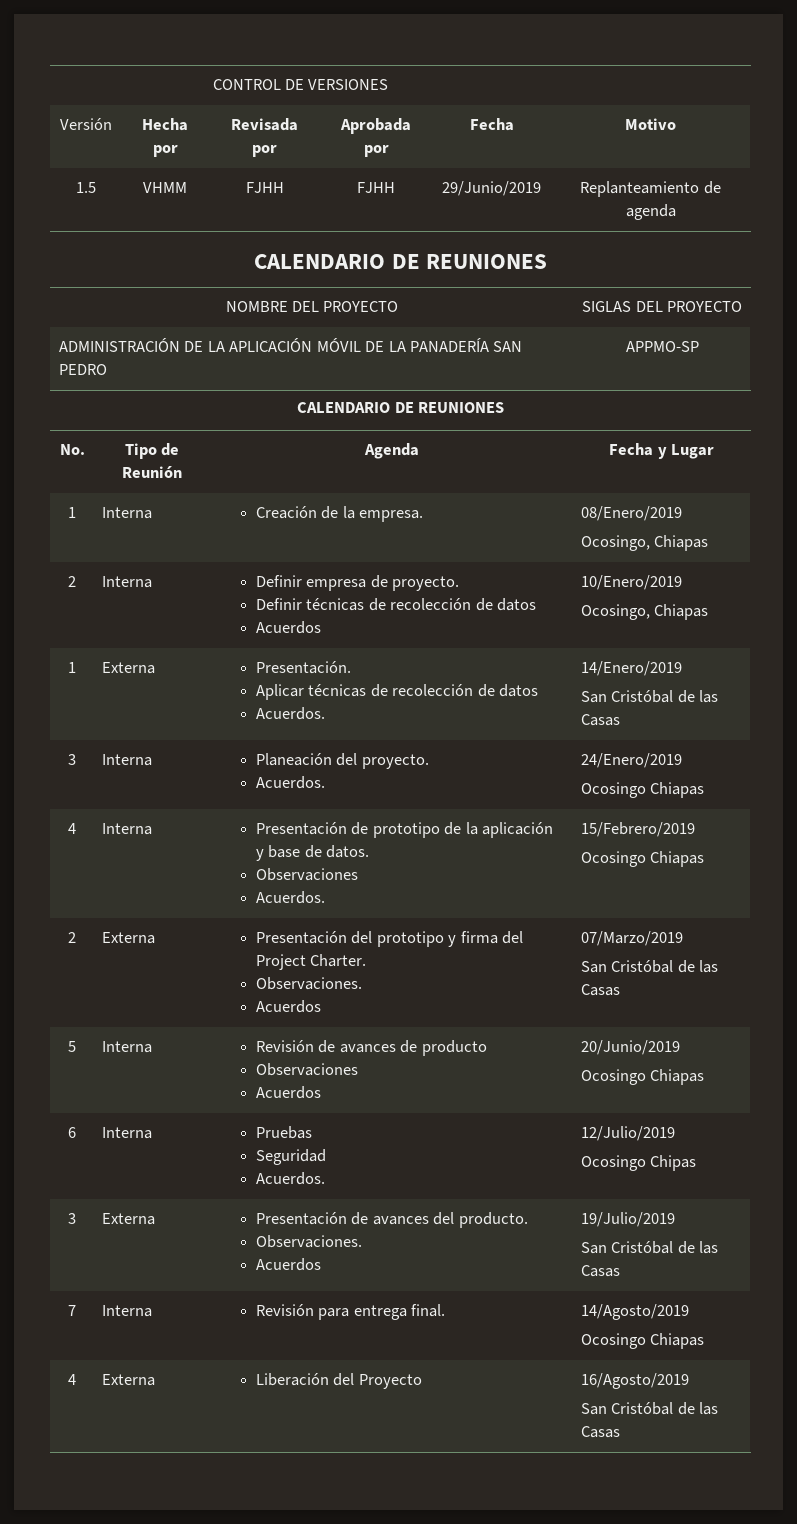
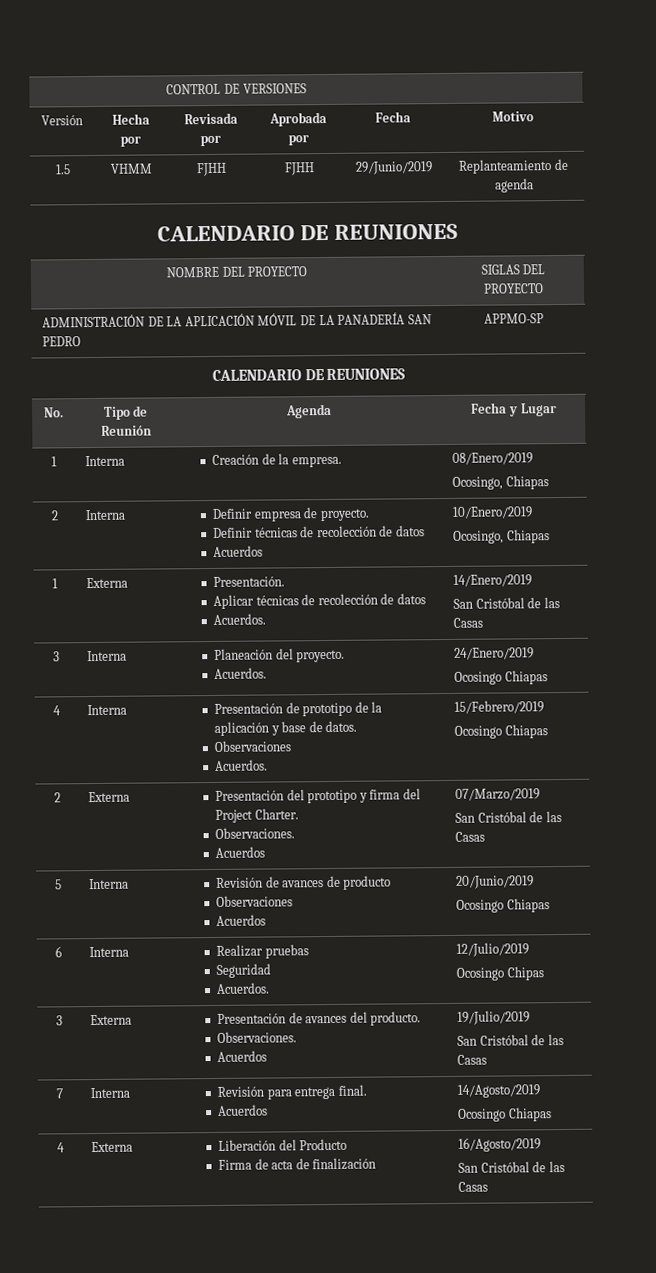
- 6 | Interna | Pruebas
+ 6 | Interna | Realizar pruebas
- 7 | Interna | Revisión para entrega final. | 14/Agosto/2019
+ 7 | Interna | Revisión para entrega final.
+ Acuerdos | 14/Agosto/2019
- 4 | Externa | Liberación del Proyecto | 16/Agosto/2019
+ 4 | Externa | Liberación del Producto
+ Firma de acta de finalización | 16/Agosto/2019

